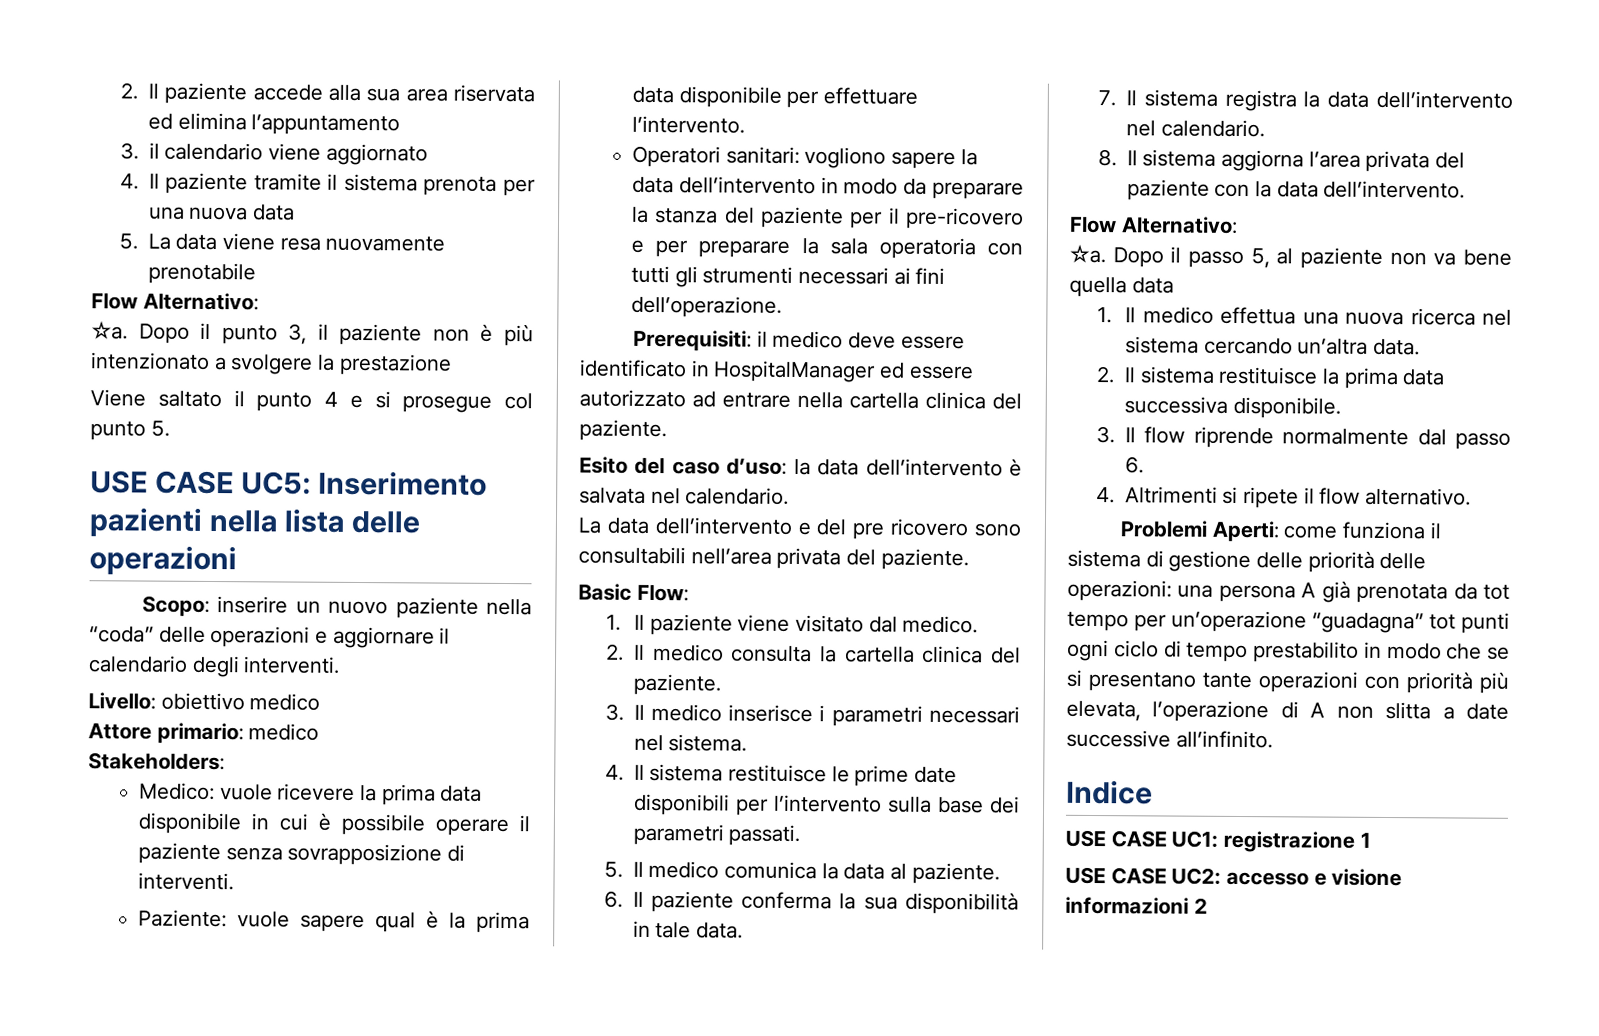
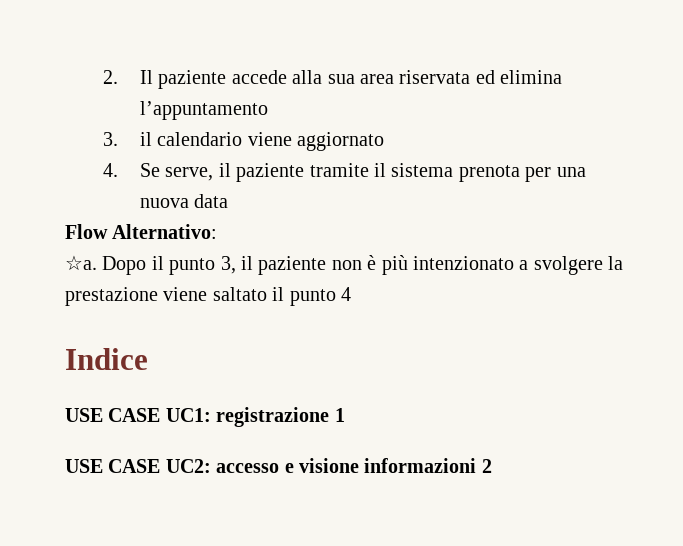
- 4. Il paziente tramite il sistema prenota per una nuova data
+ 4. Se serve, il paziente tramite il sistema prenota per una nuova data
- 5. La data viene resa nuovamente prenotabile
- Dopo il punto 3, il paziente non è più intenzionato a svolgere la prestazione
- Viene saltato il punto 4 e si prosegue col punto 5.
- USE CASE UC5: Inserimento pazienti nella lista delle operazioni
- Scopo: inserire un nuovo paziente nella “coda” delle operazioni e aggiornare il calendario degli interventi.
- Livello: obiettivo medico
- Attore primario: medico
- Stakeholders:
- Medico: vuole ricevere la prima data disponibile in cui è possibile operare il paziente senza sovrapposizione di interventi.
- Paziente: vuole sapere qual è la prima data disponibile per effettuare l’intervento.
- Operatori sanitari: vogliono sapere la data dell’intervento in modo da preparare la stanza del paziente per il pre-ricovero e per preparare la sala operatoria con tutti gli strumenti necessari ai fini dell’operazione.
- Prerequisiti: il medico deve essere identificato in HospitalManager ed essere autorizzato ad entrare nella cartella clinica del paziente.
- Esito del caso d’uso: la data dell’intervento è salvata nel calendario.
- La data dell’intervento e del pre ricovero sono consultabili nell’area privata del paziente.
- Basic Flow:
- 1. Il paziente viene visitato dal medico.
- 2. Il medico consulta la cartella clinica del paziente.
- 3. Il medico inserisce i parametri necessari nel sistema.
- 4. Il sistema restituisce le prime date disponibili per l’intervento sulla base dei parametri passati.
- 5. Il medico comunica la data al paziente.
- 6. Il paziente conferma la sua disponibilità in tale data.
- 7. Il sistema registra la data dell’intervento nel calendario.
- 8. Il sistema aggiorna l’area privata del paziente con la data dell’intervento.
- Flow Alternativo:
- ☆a. Dopo il passo 5, al paziente non va bene quella data
- 1. Il medico effettua una nuova ricerca nel sistema cercando un’altra data.
- 2. Il sistema restituisce la prima data successiva disponibile.
- 3. Il flow riprende normalmente dal passo 6.
- 4. Altrimenti si ripete il flow alternativo.
- Problemi Aperti: come funziona il sistema di gestione delle priorità delle operazioni: una persona A già prenotata da tot tempo per un’operazione “guadagna” tot punti ogni ciclo di tempo prestabilito in modo che se si presentano tante operazioni con priorità più elevata, l’operazione di A non slitta a date successive all’infinito.
+ Dopo il punto 3, il paziente non è più intenzionato a svolgere la prestazione viene saltato il punto 4

